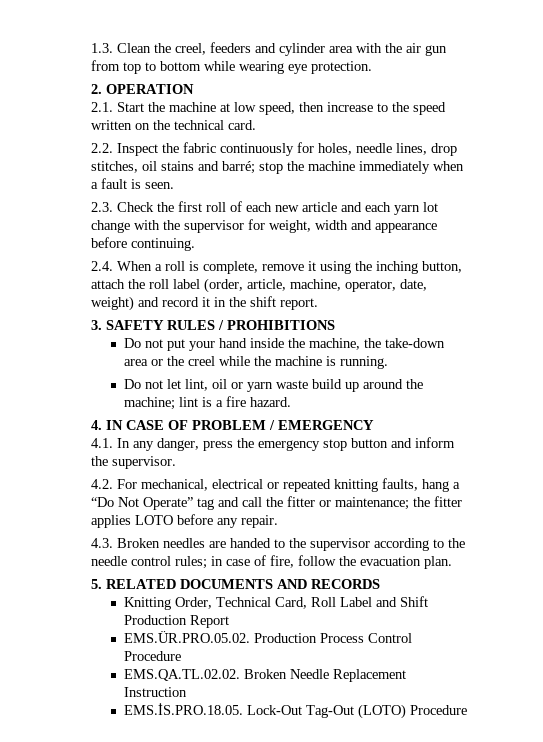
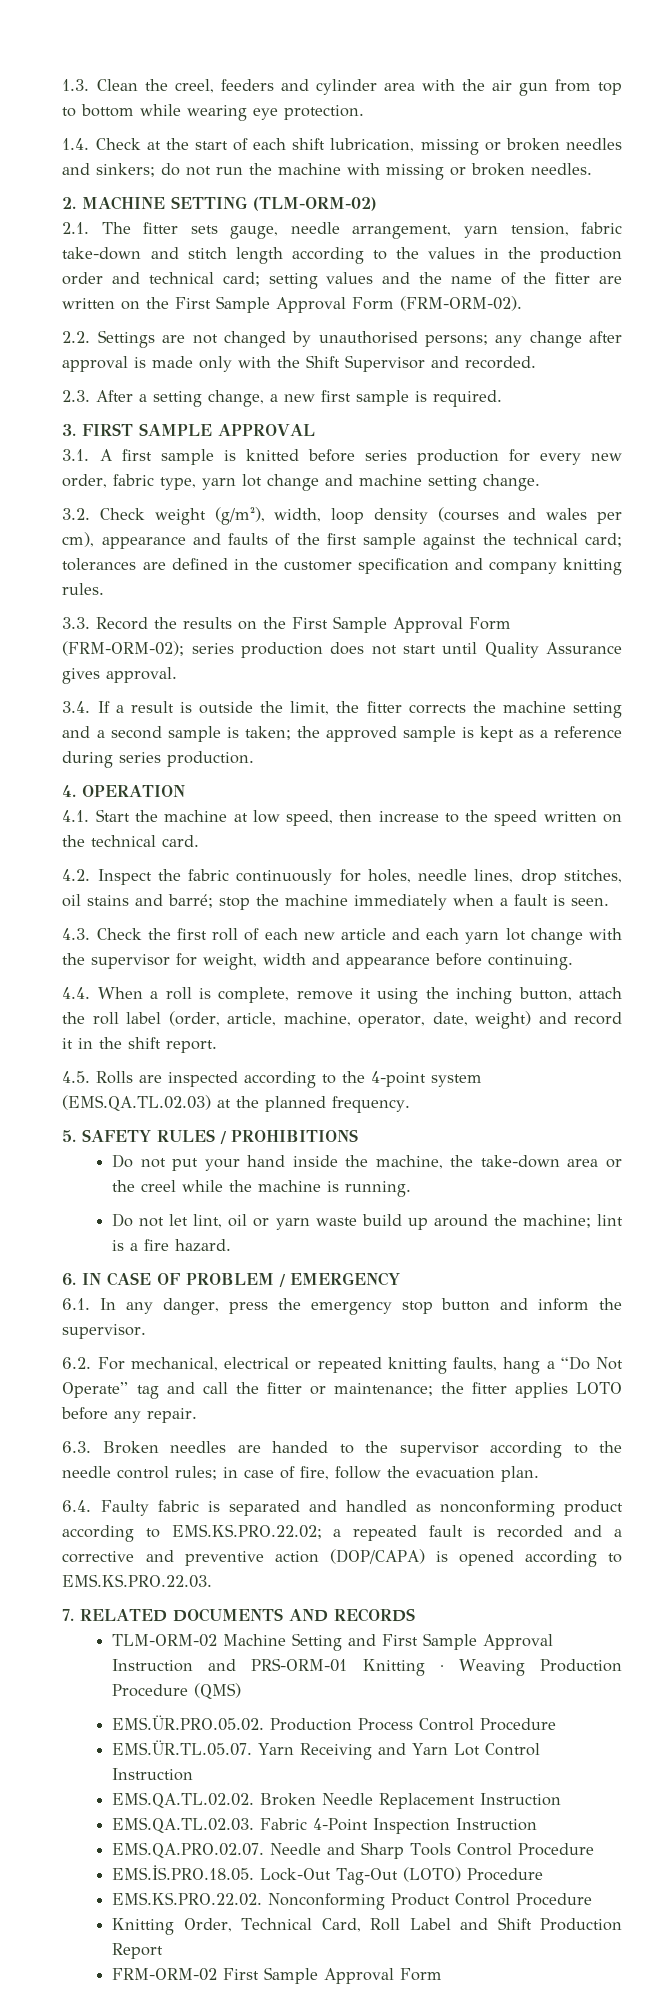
- 2. OPERATION
+ 1.4. Check at the start of each shift lubrication, missing or broken needles and sinkers; do not run the machine with missing or broken needles.
+ 2. MACHINE SETTING (TLM-ORM-02)
+ 2.1. The fitter sets gauge, needle arrangement, yarn tension, fabric take-down and stitch length according to the values in the production order and technical card; setting values and the name of the fitter are written on the First Sample Approval Form (FRM-ORM-02).
+ 2.2. Settings are not changed by unauthorised persons; any change after approval is made only with the Shift Supervisor and recorded.
+ 2.3. After a setting change, a new first sample is required.
+ 3. FIRST SAMPLE APPROVAL
+ 3.1. A first sample is knitted before series production for every new order, fabric type, yarn lot change and machine setting change.
+ 3.2. Check weight (g/m²), width, loop density (courses and wales per cm), appearance and faults of the first sample against the technical card; tolerances are defined in the customer specification and company knitting rules.
+ 3.3. Record the results on the First Sample Approval Form (FRM-ORM-02); series production does not start until Quality Assurance gives approval.
+ 3.4. If a result is outside the limit, the fitter corrects the machine setting and a second sample is taken; the approved sample is kept as a reference during series production.
+ 4. OPERATION
- 2.1. Start the machine at low speed, then increase to the speed written on the technical card.
+ 4.1. Start the machine at low speed, then increase to the speed written on the technical card.
- 2.2. Inspect the fabric continuously for holes, needle lines, drop stitches, oil stains and barré; stop the machine immediately when a fault is seen.
+ 4.2. Inspect the fabric continuously for holes, needle lines, drop stitches, oil stains and barré; stop the machine immediately when a fault is seen.
- 2.3. Check the first roll of each new article and each yarn lot change with the supervisor for weight, width and appearance before continuing.
+ 4.3. Check the first roll of each new article and each yarn lot change with the supervisor for weight, width and appearance before continuing.
- 2.4. When a roll is complete, remove it using the inching button, attach the roll label (order, article, machine, operator, date, weight) and record it in the shift report.
+ 4.4. When a roll is complete, remove it using the inching button, attach the roll label (order, article, machine, operator, date, weight) and record it in the shift report.
- 3. SAFETY RULES / PROHIBITIONS
+ 4.5. Rolls are inspected according to the 4-point system (EMS.QA.TL.02.03) at the planned frequency.
+ 5. SAFETY RULES / PROHIBITIONS
- 4. IN CASE OF PROBLEM / EMERGENCY
+ 6. IN CASE OF PROBLEM / EMERGENCY
- 4.1. In any danger, press the emergency stop button and inform the supervisor.
+ 6.1. In any danger, press the emergency stop button and inform the supervisor.
- 4.2. For mechanical, electrical or repeated knitting faults, hang a “Do Not Operate” tag and call the fitter or maintenance; the fitter applies LOTO before any repair.
+ 6.2. For mechanical, electrical or repeated knitting faults, hang a “Do Not Operate” tag and call the fitter or maintenance; the fitter applies LOTO before any repair.
- 4.3. Broken needles are handed to the supervisor according to the needle control rules; in case of fire, follow the evacuation plan.
+ 6.3. Broken needles are handed to the supervisor according to the needle control rules; in case of fire, follow the evacuation plan.
- 5. RELATED DOCUMENTS AND RECORDS
+ 6.4. Faulty fabric is separated and handled as nonconforming product according to EMS.KS.PRO.22.02; a repeated fault is recorded and a corrective and preventive action (DOP/CAPA) is opened according to EMS.KS.PRO.22.03.
+ 7. RELATED DOCUMENTS AND RECORDS
+ TLM-ORM-02 Machine Setting and First Sample Approval Instruction and PRS-ORM-01 Knitting · Weaving Production Procedure (QMS)
+ EMS.ÜR.PRO.05.02. Production Process Control Procedure
+ EMS.ÜR.TL.05.07. Yarn Receiving and Yarn Lot Control Instruction
+ EMS.QA.TL.02.02. Broken Needle Replacement Instruction
+ EMS.QA.TL.02.03. Fabric 4-Point Inspection Instruction
+ EMS.QA.PRO.02.07. Needle and Sharp Tools Control Procedure
+ EMS.İS.PRO.18.05. Lock-Out Tag-Out (LOTO) Procedure
+ EMS.KS.PRO.22.02. Nonconforming Product Control Procedure
- EMS.ÜR.PRO.05.02. Production Process Control Procedure
- EMS.QA.TL.02.02. Broken Needle Replacement Instruction
- EMS.İS.PRO.18.05. Lock-Out Tag-Out (LOTO) Procedure
+ FRM-ORM-02 First Sample Approval Form

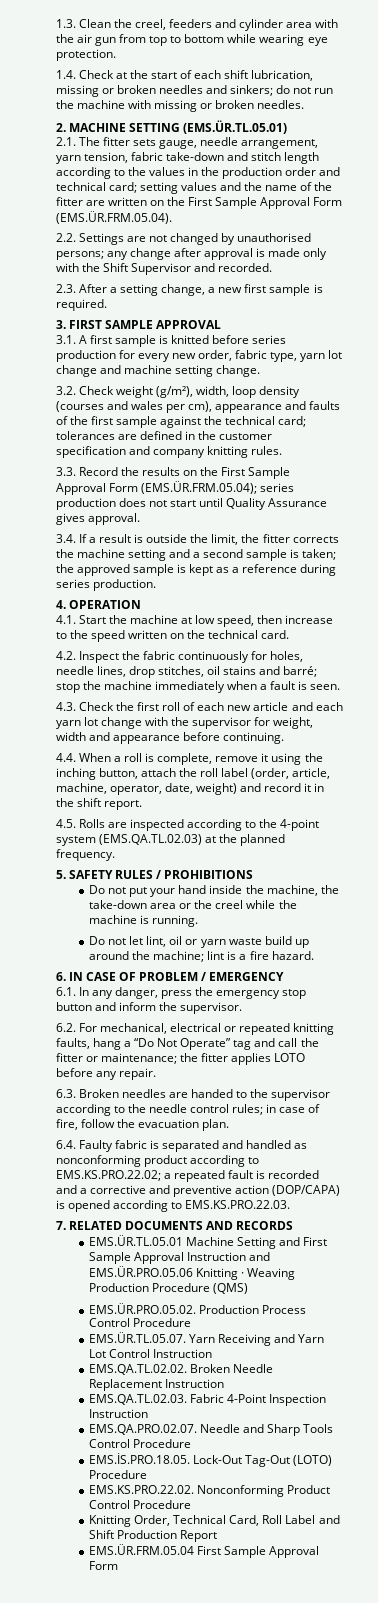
- 2. MACHINE SETTING (TLM-ORM-02)
+ 2. MACHINE SETTING (EMS.ÜR.TL.05.01)
- 2.1. The fitter sets gauge, needle arrangement, yarn tension, fabric take-down and stitch length according to the values in the production order and technical card; setting values and the name of the fitter are written on the First Sample Approval Form (FRM-ORM-02).
+ 2.1. The fitter sets gauge, needle arrangement, yarn tension, fabric take-down and stitch length according to the values in the production order and technical card; setting values and the name of the fitter are written on the First Sample Approval Form (EMS.ÜR.FRM.05.04).
- 3.3. Record the results on the First Sample Approval Form (FRM-ORM-02); series production does not start until Quality Assurance gives approval.
+ 3.3. Record the results on the First Sample Approval Form (EMS.ÜR.FRM.05.04); series production does not start until Quality Assurance gives approval.
- TLM-ORM-02 Machine Setting and First Sample Approval Instruction and PRS-ORM-01 Knitting · Weaving Production Procedure (QMS)
+ EMS.ÜR.TL.05.01 Machine Setting and First Sample Approval Instruction and EMS.ÜR.PRO.05.06 Knitting · Weaving Production Procedure (QMS)
- FRM-ORM-02 First Sample Approval Form
+ EMS.ÜR.FRM.05.04 First Sample Approval Form

